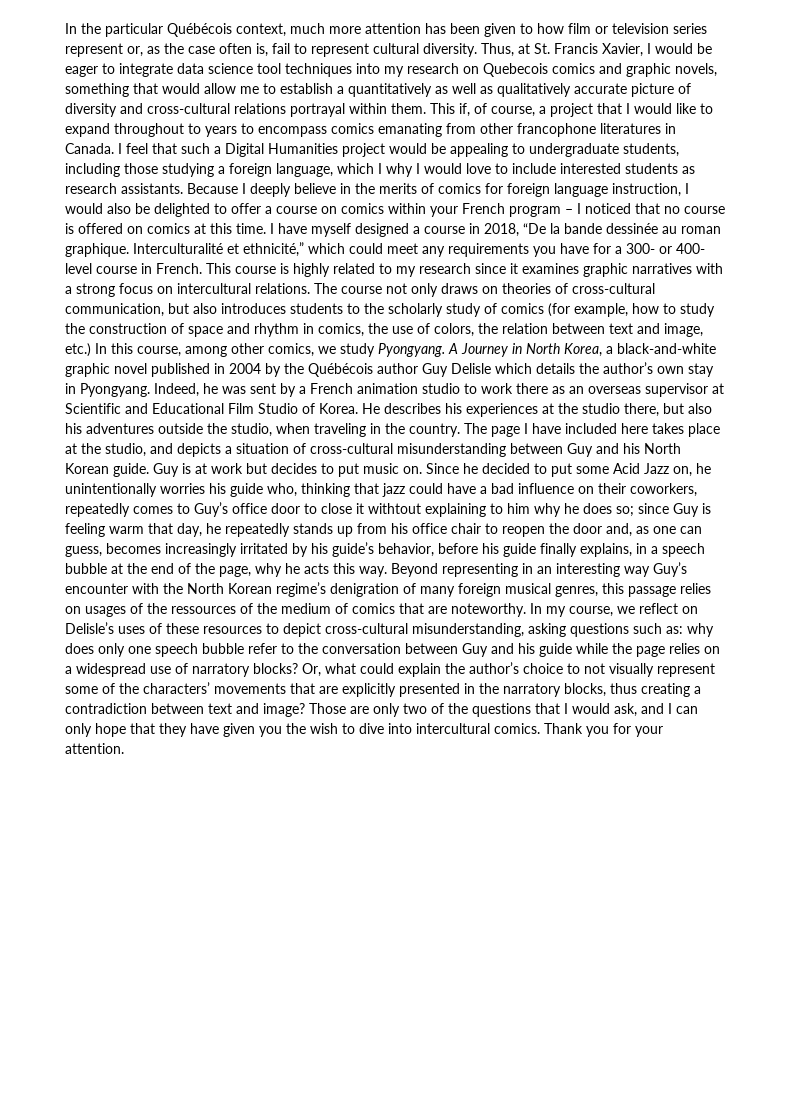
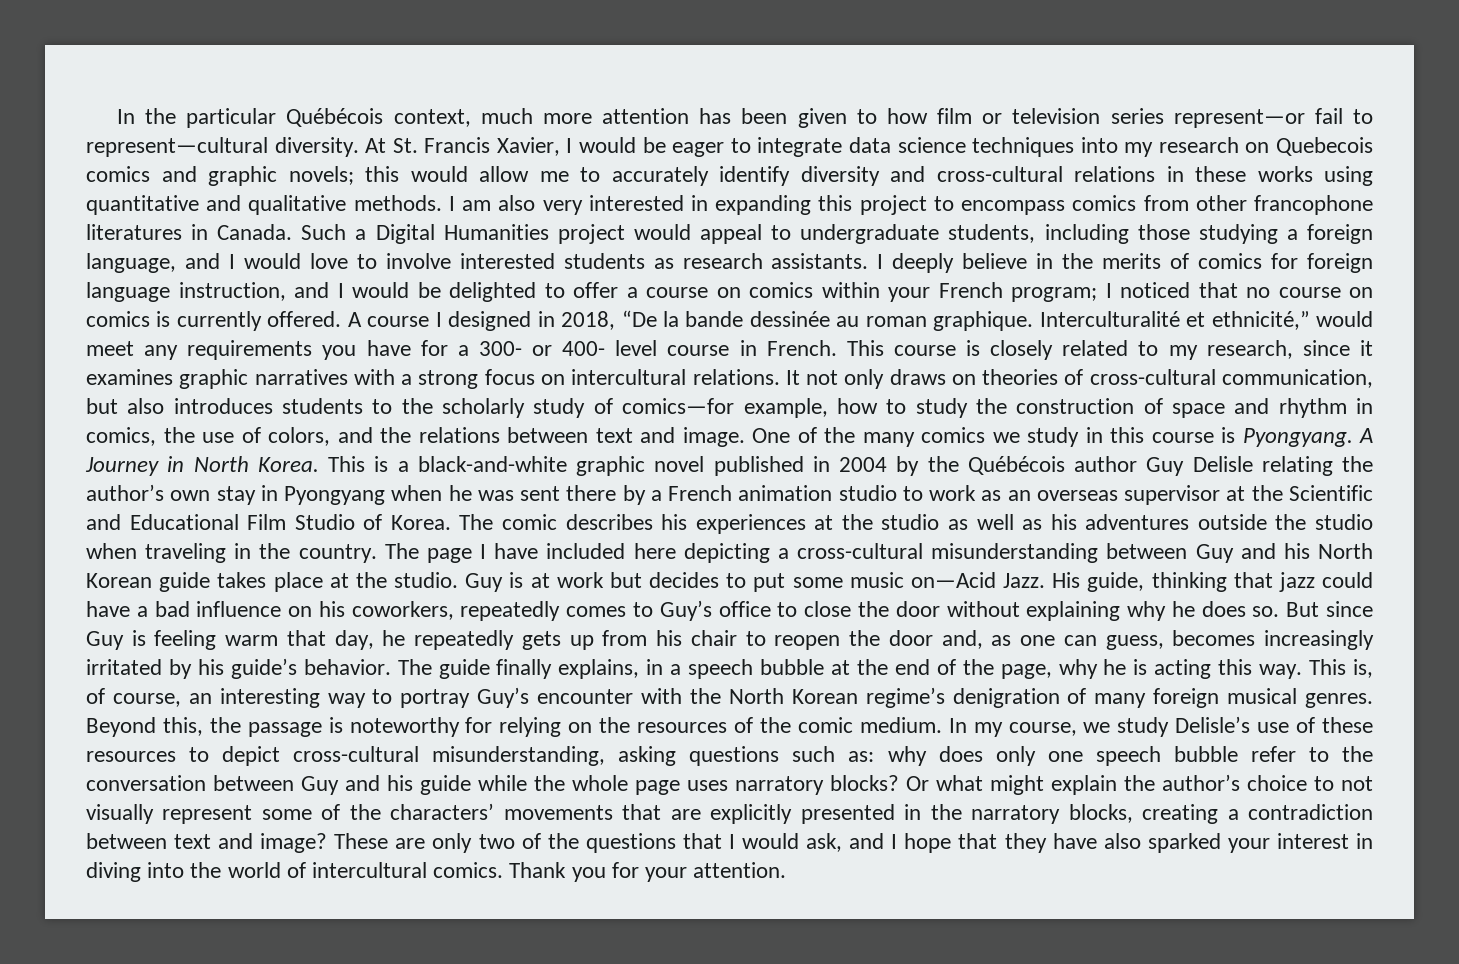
- In the particular Québécois context, much more attention has been given to how film or television series represent or, as the case often is, fail to represent cultural diversity. Thus, at St. Francis Xavier, I would be eager to integrate data science tool techniques into my research on Quebecois comics and graphic novels, something that would allow me to establish a quantitatively as well as qualitatively accurate picture of diversity and cross-cultural relations portrayal within them. This if, of course, a project that I would like to expand throughout to years to encompass comics emanating from other francophone literatures in Canada.
+ In the particular Québécois context, much more attention has been given to how film or television series represent—or fail to represent—cultural diversity. At St. Francis Xavier, I would be eager to integrate data science techniques into my research on Quebecois comics and graphic novels; this would allow me to accurately identify diversity and cross-cultural relations in these works using quantitative and qualitative methods. I am also very interested in expanding this project to encompass comics from other francophone literatures in Canada.
- I feel that such a Digital Humanities project would be appealing to undergraduate students, including those studying a foreign language, which I why I would love to include interested students as research assistants.
+ Such a Digital Humanities project would appeal to undergraduate students, including those studying a foreign language, and I would love to involve interested students as research assistants.
- Because I deeply believe in the merits of comics for foreign language instruction, I would also be delighted to offer a course on comics within your French program – I noticed that no course is offered on comics at this time. I have myself designed a course in 2018, “De la bande dessinée au roman graphique.
+ I deeply believe in the merits of comics for foreign language instruction, and I would be delighted to offer a course on comics within your French program; I noticed that no course on comics is currently offered. A course I designed in 2018, “De la bande dessinée au roman graphique.
- Interculturalité et ethnicité,” which could meet any requirements you have for a 300- or 400- level course in French.
+ Interculturalité et ethnicité,” would meet any requirements you have for a 300- or 400- level course in French.
- This course is highly related to my research since it examines graphic narratives with a strong focus on intercultural relations.
+ This course is closely related to my research, since it examines graphic narratives with a strong focus on intercultural relations.
- The course not only draws on theories of cross-cultural communication, but also introduces students to the scholarly study of comics (for example, how to study the construction of space and rhythm in comics, the use of colors, the relation between text and image, etc.) In this course, among other comics, we study Pyongyang.
+ It not only draws on theories of cross-cultural communication, but also introduces students to the scholarly study of comics—for example, how to study the construction of space and rhythm in comics, the use of colors, and the relations between text and image. One of the many comics we study in this course is Pyongyang.
- A Journey in North Korea, a black-and-white graphic novel published in 2004 by the Québécois author Guy Delisle which details the author’s own stay in Pyongyang. Indeed, he was sent by a French animation studio to work there as an overseas supervisor at Scientific and Educational Film Studio of Korea.
+ A Journey in North Korea. This is a black-and-white graphic novel published in 2004 by the Québécois author Guy Delisle relating the author’s own stay in Pyongyang when he was sent there by a French animation studio to work as an overseas supervisor at the Scientific and Educational Film Studio of Korea.
- He describes his experiences at the studio there, but also his adventures outside the studio, when traveling in the country.
+ The comic describes his experiences at the studio as well as his adventures outside the studio when traveling in the country.
- The page I have included here takes place at the studio, and depicts a situation of cross-cultural misunderstanding between Guy and his North Korean guide.
+ The page I have included here depicting a cross-cultural misunderstanding between Guy and his North Korean guide takes place at the studio.
- Guy is at work but decides to put music on. Since he decided to put some Acid Jazz on, he unintentionally worries his guide who, thinking that jazz could have a bad influence on their coworkers, repeatedly comes to Guy’s office door to close it withtout explaining to him why he does so; since Guy is feeling warm that day, he repeatedly stands up from his office chair to reopen the door and, as one can guess, becomes increasingly irritated by his guide’s behavior, before his guide finally explains, in a speech bubble at the end of the page, why he acts this way. Beyond representing in an interesting way Guy’s encounter with the North Korean regime’s denigration of many foreign musical genres, this passage relies on usages of the ressources of the medium of comics that are noteworthy. In my course, we reflect on Delisle’s uses of these resources to depict cross-cultural misunderstanding, asking questions such as:
+ Guy is at work but decides to put some music on—Acid Jazz. His guide, thinking that jazz could have a bad influence on his coworkers, repeatedly comes to Guy’s office to close the door without explaining why he does so. But since Guy is feeling warm that day, he repeatedly gets up from his chair to reopen the door and, as one can guess, becomes increasingly irritated by his guide’s behavior. The guide finally explains, in a speech bubble at the end of the page, why he is acting this way. This is, of course, an interesting way to portray Guy’s encounter with the North Korean regime’s denigration of many foreign musical genres. Beyond this, the passage is noteworthy for relying on the resources of the comic medium. In my course, we study Delisle’s use of these resources to depict cross-cultural misunderstanding, asking questions such as:
- why does only one speech bubble refer to the conversation between Guy and his guide while the page relies on a widespread use of narratory blocks? Or, what could explain the author’s choice to not visually represent some of the characters’ movements that are explicitly presented in the narratory blocks, thus creating a contradiction between text and image?
+ why does only one speech bubble refer to the conversation between Guy and his guide while the whole page uses narratory blocks? Or what might explain the author’s choice to not visually represent some of the characters’ movements that are explicitly presented in the narratory blocks, creating a contradiction between text and image?
- Those are only two of the questions that I would ask, and I can only hope that they have given you the wish to dive into intercultural comics.
+ These are only two of the questions that I would ask, and I hope that they have also sparked your interest in diving into the world of intercultural comics.

